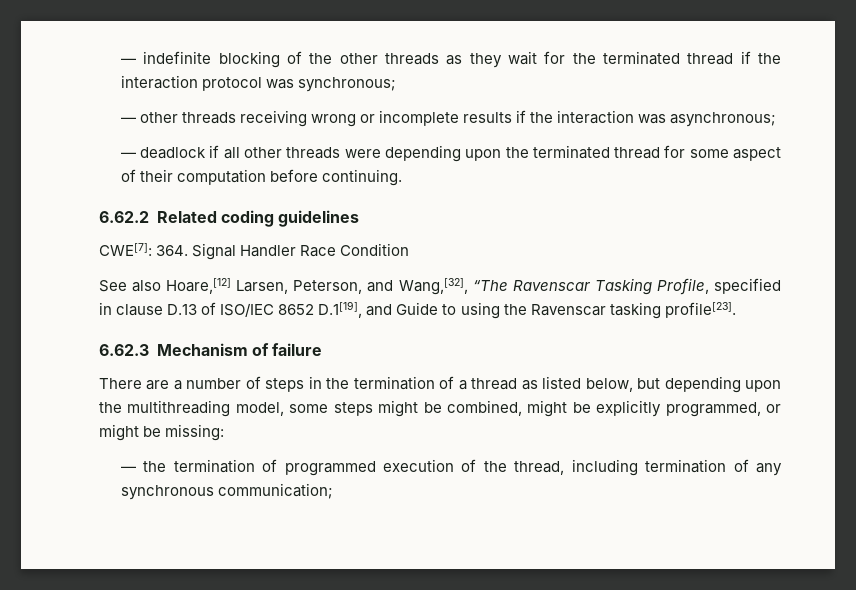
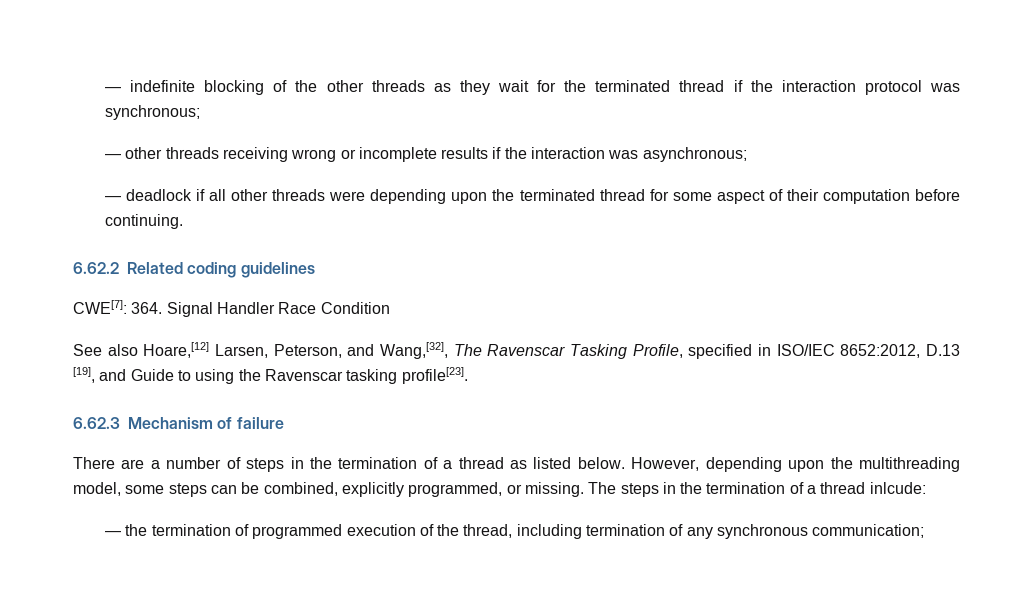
- See also Hoare,[12] Larsen, Peterson, and Wang,[32], “The Ravenscar Tasking Profile, specified in clause D.13 of ISO/IEC 8652 D.1[19], and Guide to using the Ravenscar tasking profile[23].
+ See also Hoare,[12] Larsen, Peterson, and Wang,[32], The Ravenscar Tasking Profile, specified in ISO/IEC 8652:2012, D.13 [19], and Guide to using the Ravenscar tasking profile[23].
- There are a number of steps in the termination of a thread as listed below, but depending upon the multithreading model, some steps might be combined, might be explicitly programmed, or might be missing:
+ There are a number of steps in the termination of a thread as listed below. However, depending upon the multithreading model, some steps can be combined, explicitly programmed, or missing. The steps in the termination of a thread inlcude:

